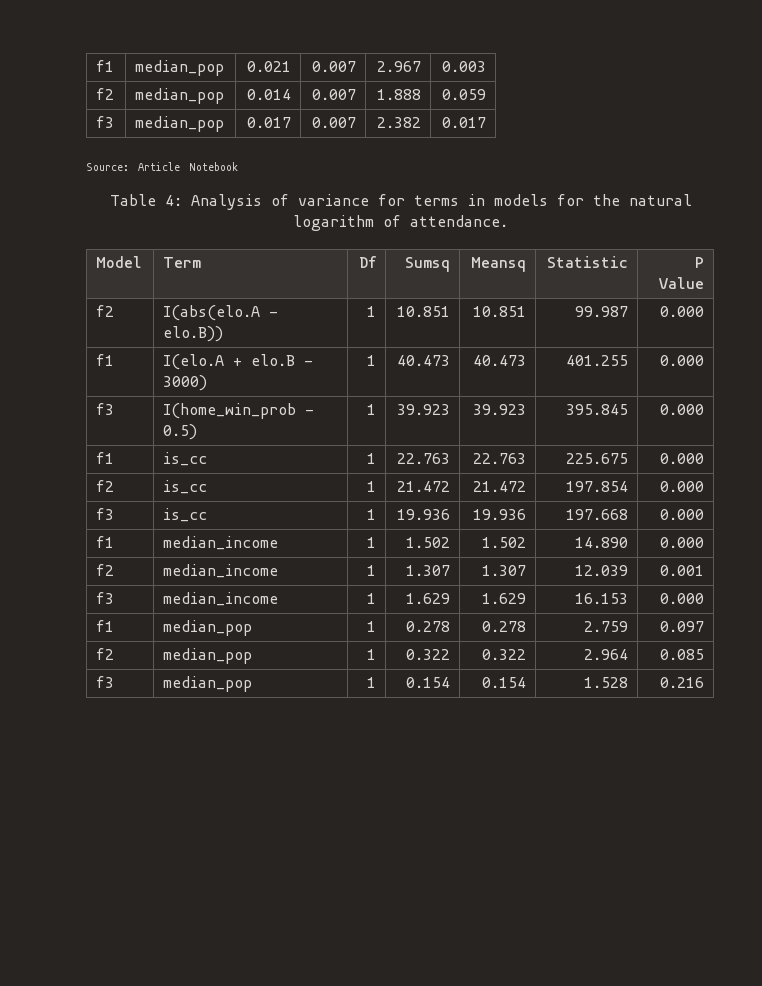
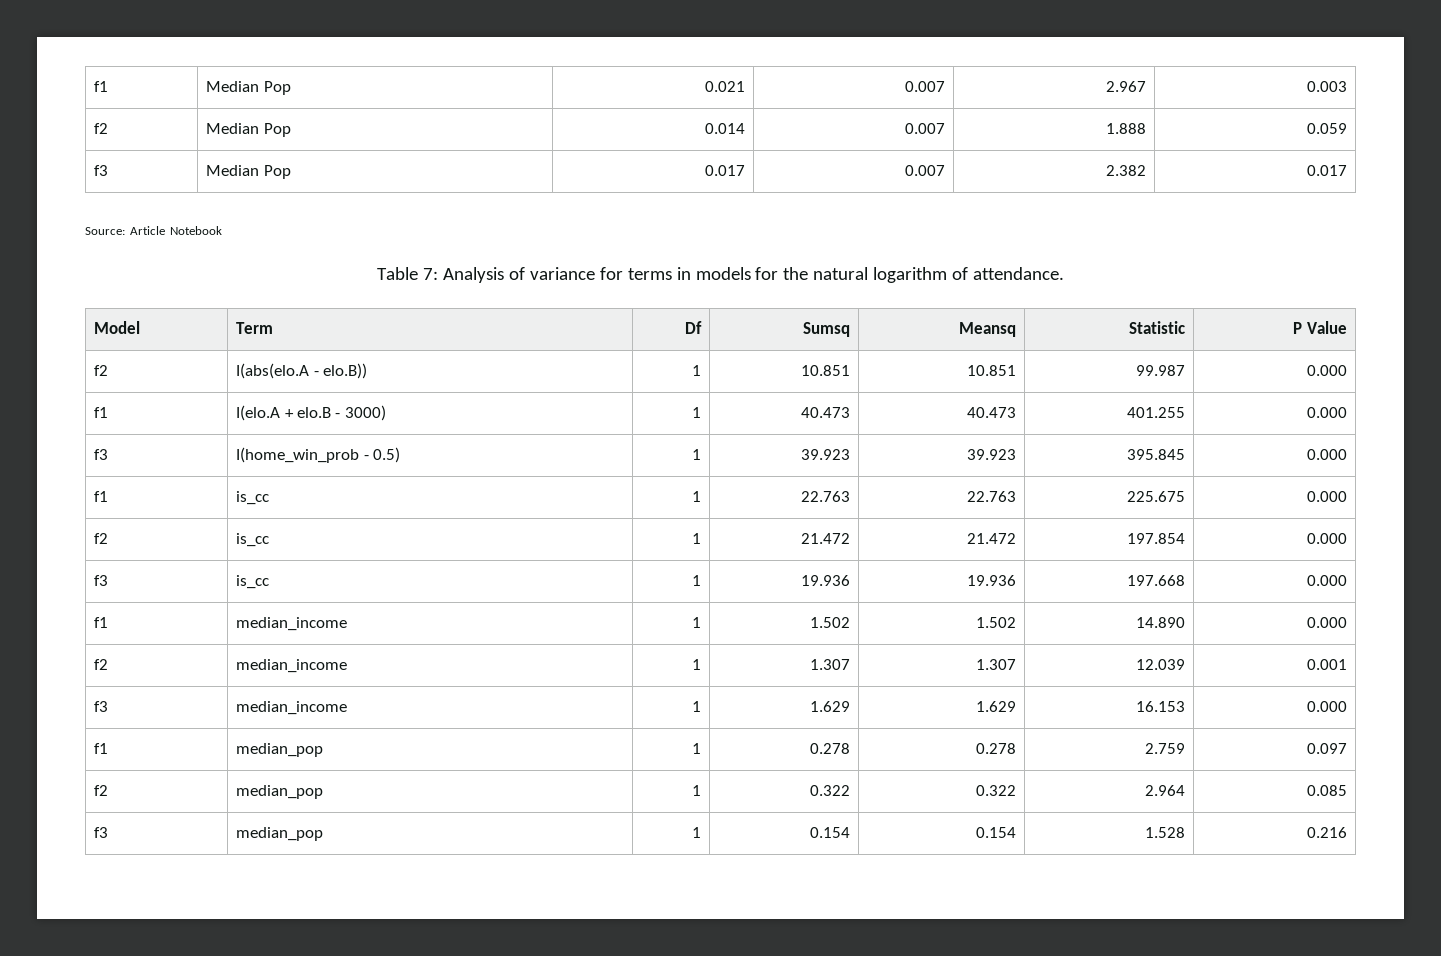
- f1 | median_pop | 0.021 | 0.007 | 2.967 | 0.003
+ f1 | Median Pop | 0.021 | 0.007 | 2.967 | 0.003
- f2 | median_pop | 0.014 | 0.007 | 1.888 | 0.059
+ f2 | Median Pop | 0.014 | 0.007 | 1.888 | 0.059
- f3 | median_pop | 0.017 | 0.007 | 2.382 | 0.017
+ f3 | Median Pop | 0.017 | 0.007 | 2.382 | 0.017
- Table 4: Analysis of variance for terms in models for the natural logarithm of attendance.
+ Table 7: Analysis of variance for terms in models for the natural logarithm of attendance.

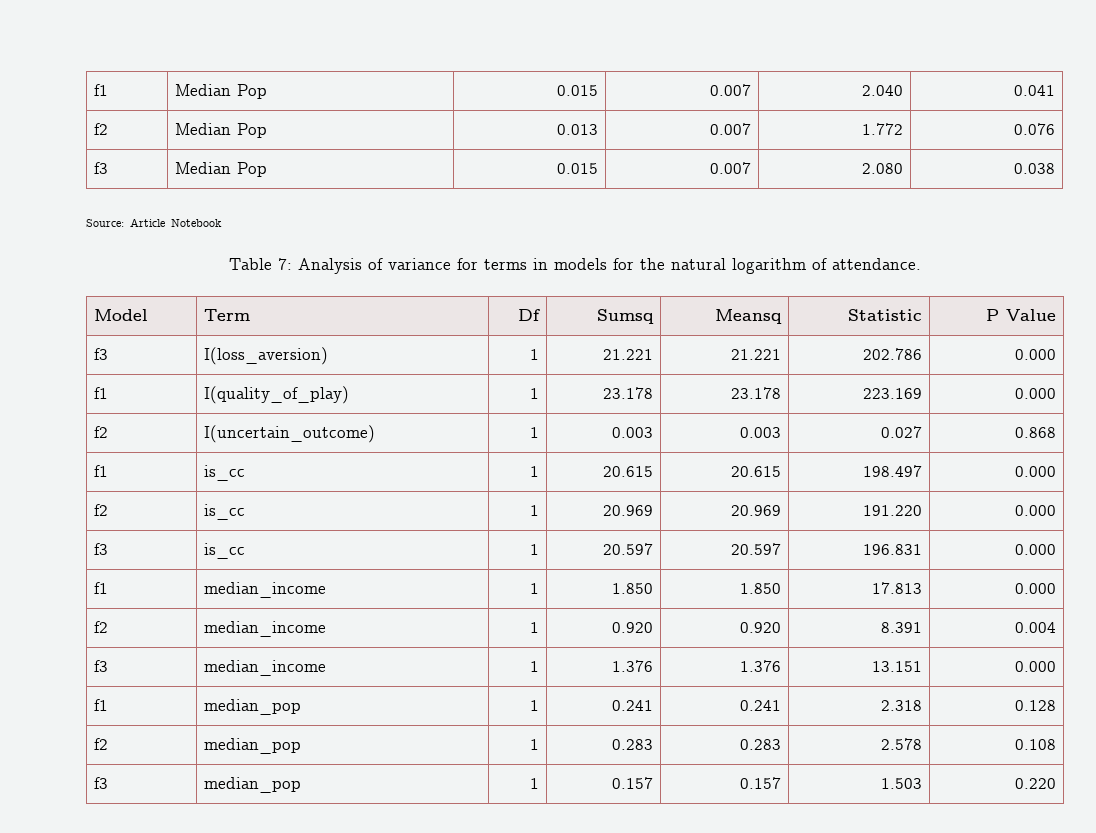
- f1 | Median Pop | 0.021 | 0.007 | 2.967 | 0.003
+ f1 | Median Pop | 0.015 | 0.007 | 2.040 | 0.041
- f2 | Median Pop | 0.014 | 0.007 | 1.888 | 0.059
+ f2 | Median Pop | 0.013 | 0.007 | 1.772 | 0.076
- f3 | Median Pop | 0.017 | 0.007 | 2.382 | 0.017
+ f3 | Median Pop | 0.015 | 0.007 | 2.080 | 0.038
- f2 | I(abs(elo.A - elo.B)) | 1 | 10.851 | 10.851 | 99.987 | 0.000
- f1 | I(elo.A + elo.B - 3000) | 1 | 40.473 | 40.473 | 401.255 | 0.000
- f3 | I(home_win_prob - 0.5) | 1 | 39.923 | 39.923 | 395.845 | 0.000
+ f3 | I(loss_aversion) | 1 | 21.221 | 21.221 | 202.786 | 0.000
+ f1 | I(quality_of_play) | 1 | 23.178 | 23.178 | 223.169 | 0.000
+ f2 | I(uncertain_outcome) | 1 | 0.003 | 0.003 | 0.027 | 0.868
- f1 | is_cc | 1 | 22.763 | 22.763 | 225.675 | 0.000
+ f1 | is_cc | 1 | 20.615 | 20.615 | 198.497 | 0.000
- f2 | is_cc | 1 | 21.472 | 21.472 | 197.854 | 0.000
+ f2 | is_cc | 1 | 20.969 | 20.969 | 191.220 | 0.000
- f3 | is_cc | 1 | 19.936 | 19.936 | 197.668 | 0.000
+ f3 | is_cc | 1 | 20.597 | 20.597 | 196.831 | 0.000
- f1 | median_income | 1 | 1.502 | 1.502 | 14.890 | 0.000
+ f1 | median_income | 1 | 1.850 | 1.850 | 17.813 | 0.000
- f2 | median_income | 1 | 1.307 | 1.307 | 12.039 | 0.001
+ f2 | median_income | 1 | 0.920 | 0.920 | 8.391 | 0.004
- f3 | median_income | 1 | 1.629 | 1.629 | 16.153 | 0.000
+ f3 | median_income | 1 | 1.376 | 1.376 | 13.151 | 0.000
- f1 | median_pop | 1 | 0.278 | 0.278 | 2.759 | 0.097
+ f1 | median_pop | 1 | 0.241 | 0.241 | 2.318 | 0.128
- f2 | median_pop | 1 | 0.322 | 0.322 | 2.964 | 0.085
+ f2 | median_pop | 1 | 0.283 | 0.283 | 2.578 | 0.108
- f3 | median_pop | 1 | 0.154 | 0.154 | 1.528 | 0.216
+ f3 | median_pop | 1 | 0.157 | 0.157 | 1.503 | 0.220

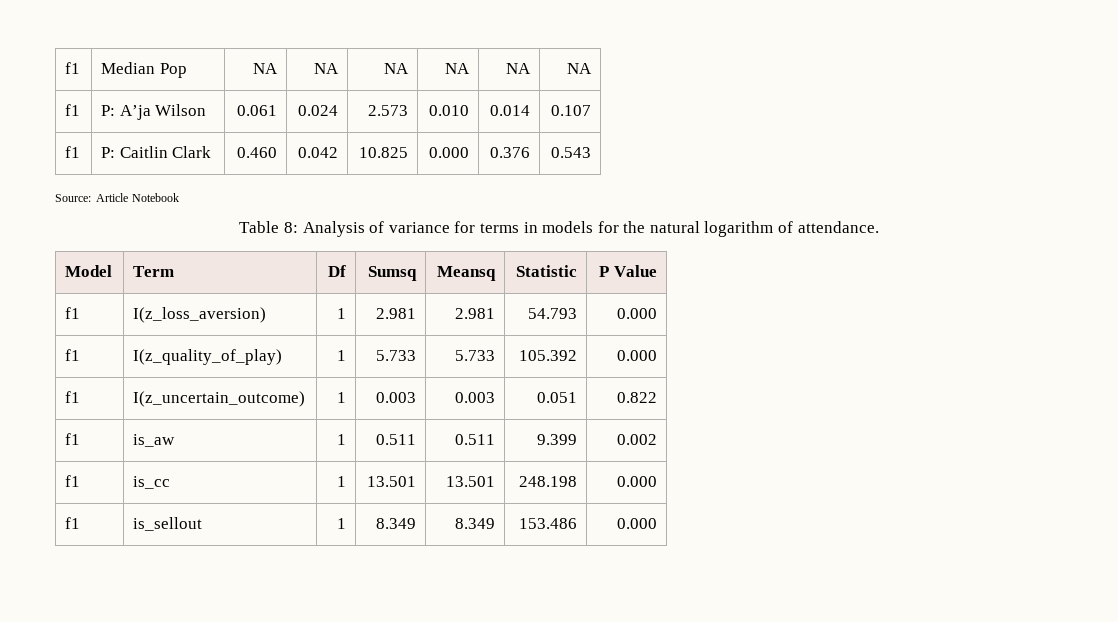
- f1 | Median Pop | 0.015 | 0.007 | 2.040 | 0.041
- f2 | Median Pop | 0.013 | 0.007 | 1.772 | 0.076
- f3 | Median Pop | 0.015 | 0.007 | 2.080 | 0.038
+ f1 | Median Pop | NA | NA | NA | NA | NA | NA
+ f1 | P: A’ja Wilson | 0.061 | 0.024 | 2.573 | 0.010 | 0.014 | 0.107
+ f1 | P: Caitlin Clark | 0.460 | 0.042 | 10.825 | 0.000 | 0.376 | 0.543
- Table 7: Analysis of variance for terms in models for the natural logarithm of attendance.
+ Table 8: Analysis of variance for terms in models for the natural logarithm of attendance.
- f3 | I(loss_aversion) | 1 | 21.221 | 21.221 | 202.786 | 0.000
- f1 | I(quality_of_play) | 1 | 23.178 | 23.178 | 223.169 | 0.000
- f2 | I(uncertain_outcome) | 1 | 0.003 | 0.003 | 0.027 | 0.868
- f1 | is_cc | 1 | 20.615 | 20.615 | 198.497 | 0.000
- f2 | is_cc | 1 | 20.969 | 20.969 | 191.220 | 0.000
- f3 | is_cc | 1 | 20.597 | 20.597 | 196.831 | 0.000
- f1 | median_income | 1 | 1.850 | 1.850 | 17.813 | 0.000
- f2 | median_income | 1 | 0.920 | 0.920 | 8.391 | 0.004
- f3 | median_income | 1 | 1.376 | 1.376 | 13.151 | 0.000
- f1 | median_pop | 1 | 0.241 | 0.241 | 2.318 | 0.128
- f2 | median_pop | 1 | 0.283 | 0.283 | 2.578 | 0.108
- f3 | median_pop | 1 | 0.157 | 0.157 | 1.503 | 0.220
+ f1 | I(z_loss_aversion) | 1 | 2.981 | 2.981 | 54.793 | 0.000
+ f1 | I(z_quality_of_play) | 1 | 5.733 | 5.733 | 105.392 | 0.000
+ f1 | I(z_uncertain_outcome) | 1 | 0.003 | 0.003 | 0.051 | 0.822
+ f1 | is_aw | 1 | 0.511 | 0.511 | 9.399 | 0.002
+ f1 | is_cc | 1 | 13.501 | 13.501 | 248.198 | 0.000
+ f1 | is_sellout | 1 | 8.349 | 8.349 | 153.486 | 0.000

